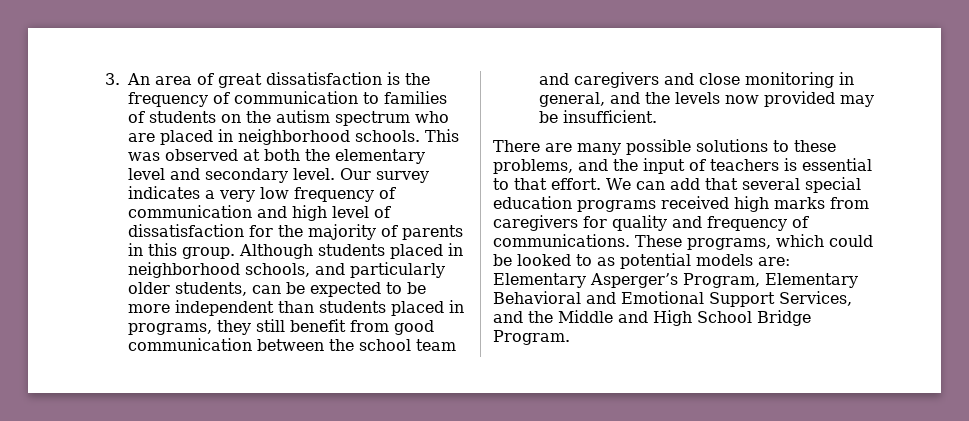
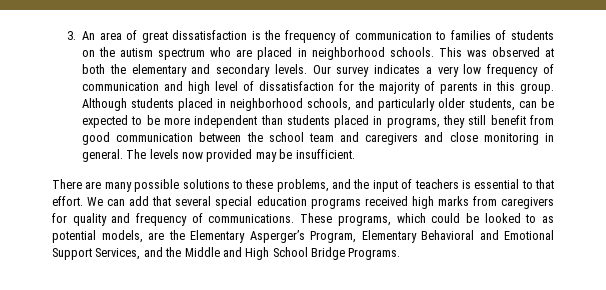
- This was observed at both the elementary level and secondary level.
+ This was observed at both the elementary and secondary levels.
- Although students placed in neighborhood schools, and particularly older students, can be expected to be more independent than students placed in programs, they still benefit from good communication between the school team and caregivers and close monitoring in general, and the levels now provided may be insufficient.
+ Although students placed in neighborhood schools, and particularly older students, can be expected to be more independent than students placed in programs, they still benefit from good communication between the school team and caregivers and close monitoring in general. The levels now provided may be insufficient.
- These programs, which could be looked to as potential models are: Elementary Asperger’s Program, Elementary Behavioral and Emotional Support Services, and the Middle and High School Bridge Program.
+ These programs, which could be looked to as potential models, are the Elementary Asperger’s Program, Elementary Behavioral and Emotional Support Services, and the Middle and High School Bridge Programs.

